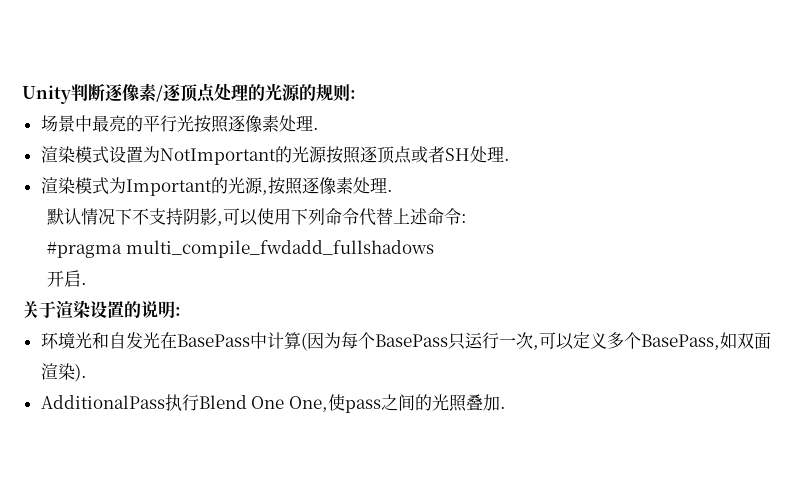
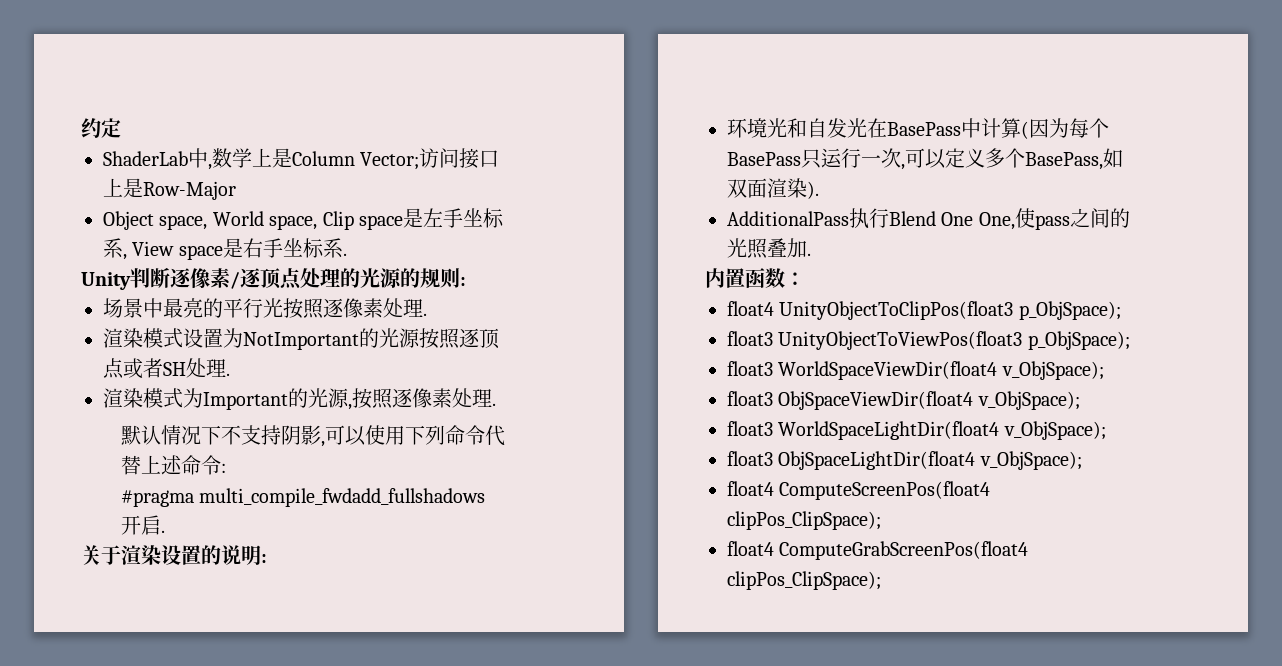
+ 约定
+ ShaderLab中,数学上是Column Vector;访问接口上是Row-Major
+ Object space, World space, Clip space是左手坐标系, View space是右手坐标系.
+ 内置函数：
+ float4 UnityObjectToClipPos(float3 p_ObjSpace);
+ float3 UnityObjectToViewPos(float3 p_ObjSpace);
+ float3 WorldSpaceViewDir(float4 v_ObjSpace);
+ float3 ObjSpaceViewDir(float4 v_ObjSpace);
+ float3 WorldSpaceLightDir(float4 v_ObjSpace);
+ float3 ObjSpaceLightDir(float4 v_ObjSpace);
+ float4 ComputeScreenPos(float4 clipPos_ClipSpace);
+ float4 ComputeGrabScreenPos(float4 clipPos_ClipSpace);

